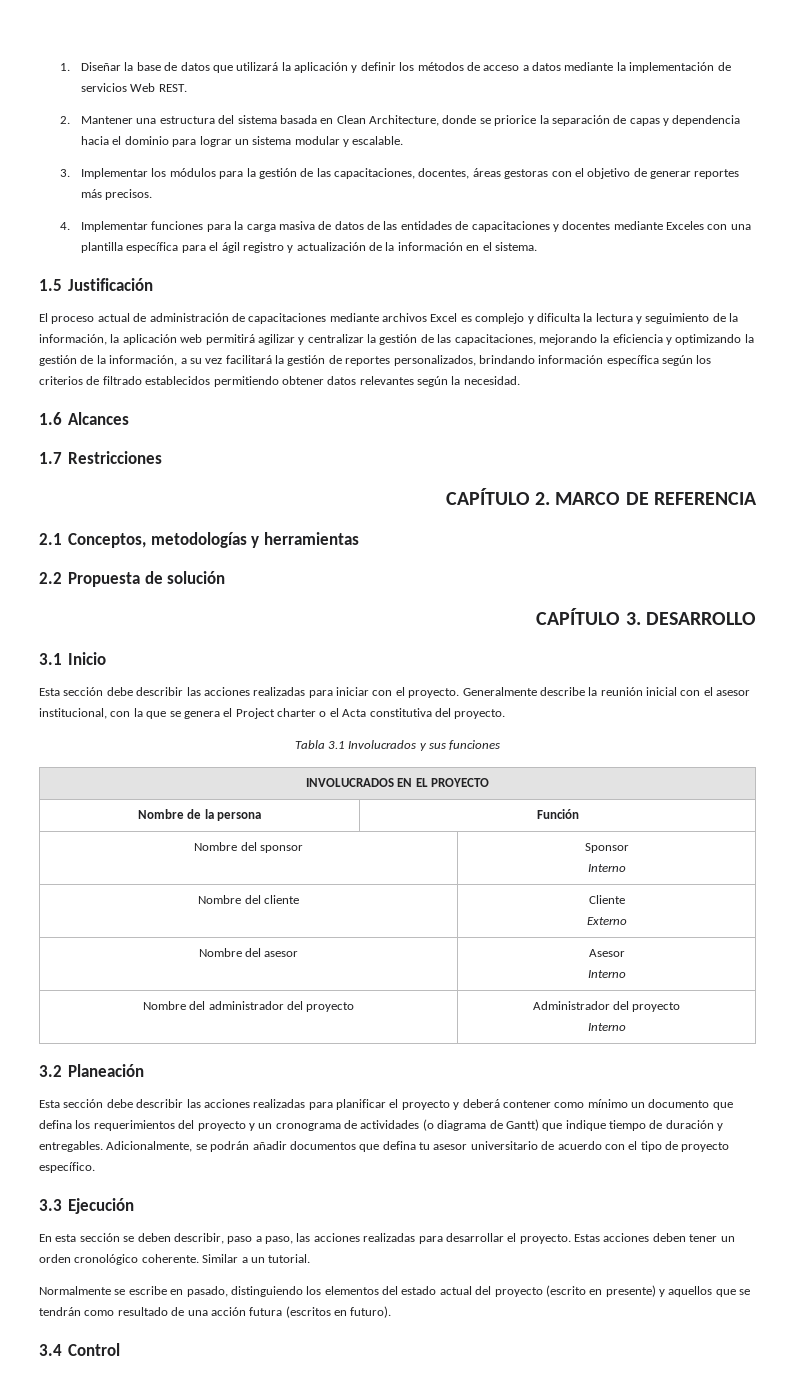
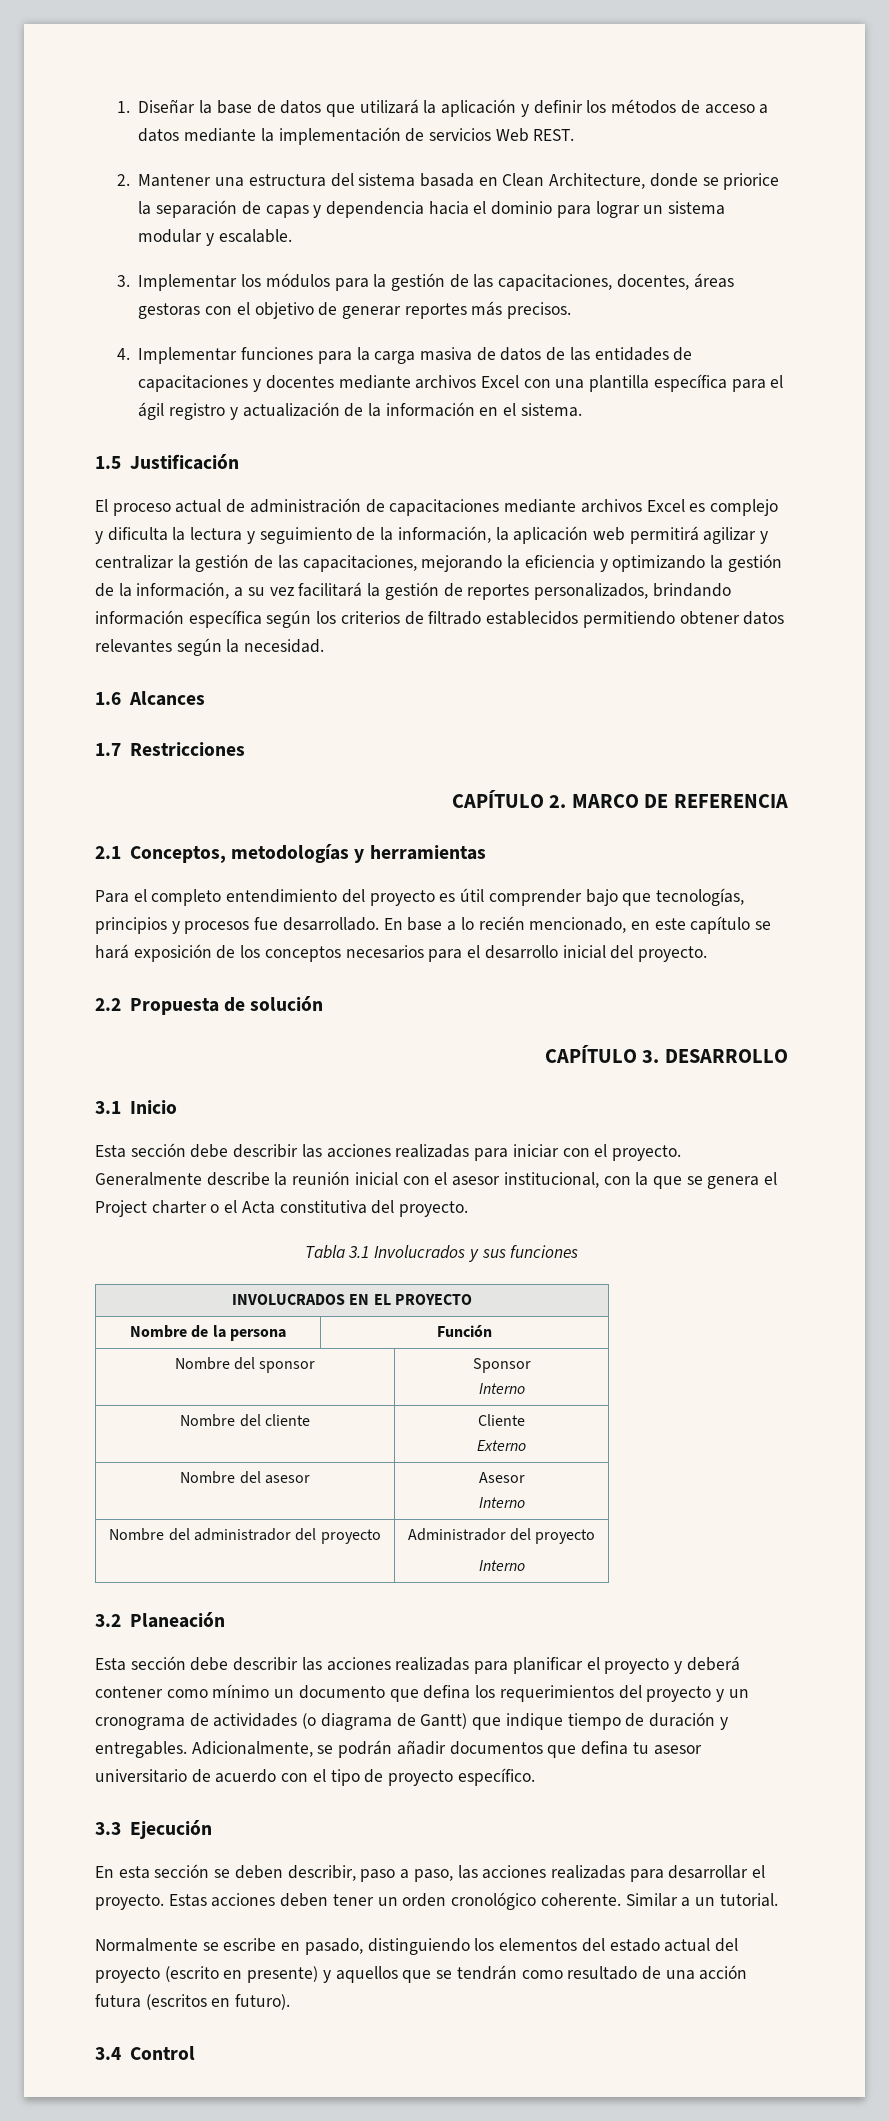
- 4. Implementar funciones para la carga masiva de datos de las entidades de capacitaciones y docentes mediante Exceles con una plantilla específica para el ágil registro y actualización de la información en el sistema.
+ 4. Implementar funciones para la carga masiva de datos de las entidades de capacitaciones y docentes mediante archivos Excel con una plantilla específica para el ágil registro y actualización de la información en el sistema.
+ Para el completo entendimiento del proyecto es útil comprender bajo que tecnologías, principios y procesos fue desarrollado. En base a lo recién mencionado, en este capítulo se hará exposición de los conceptos necesarios para el desarrollo inicial del proyecto.

